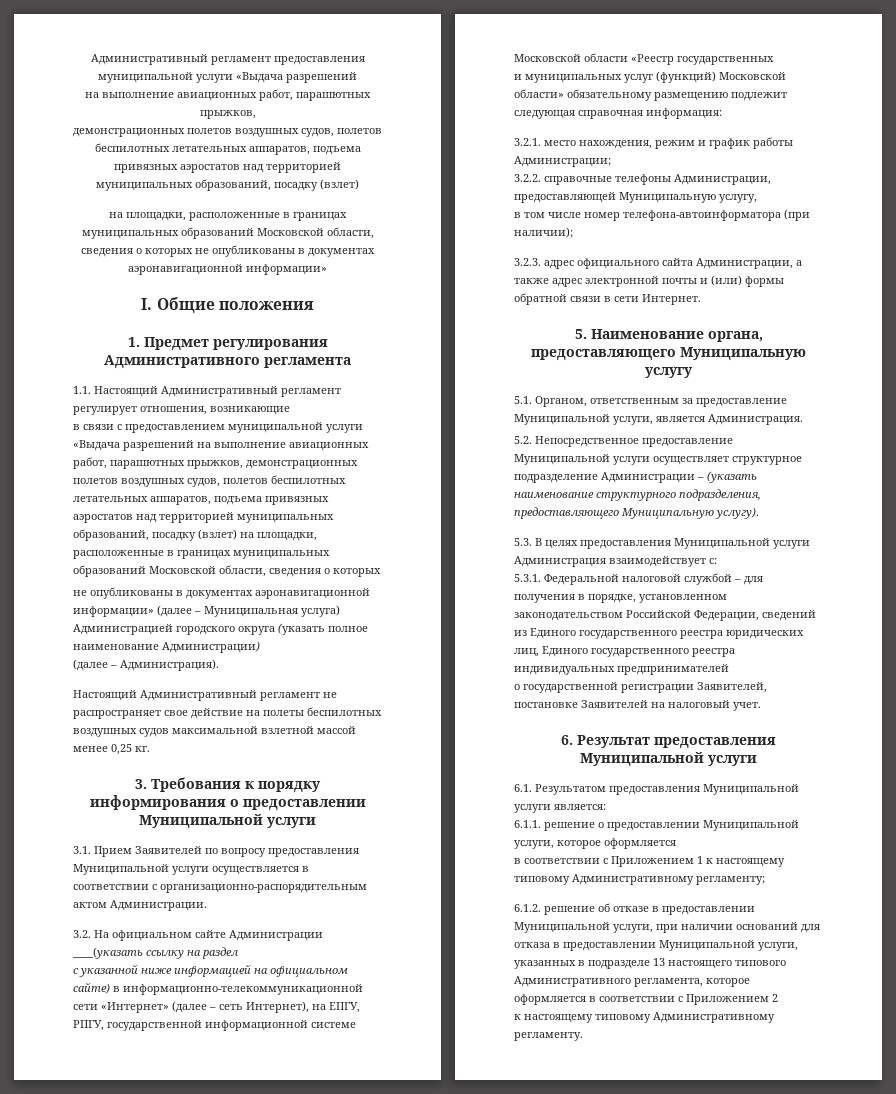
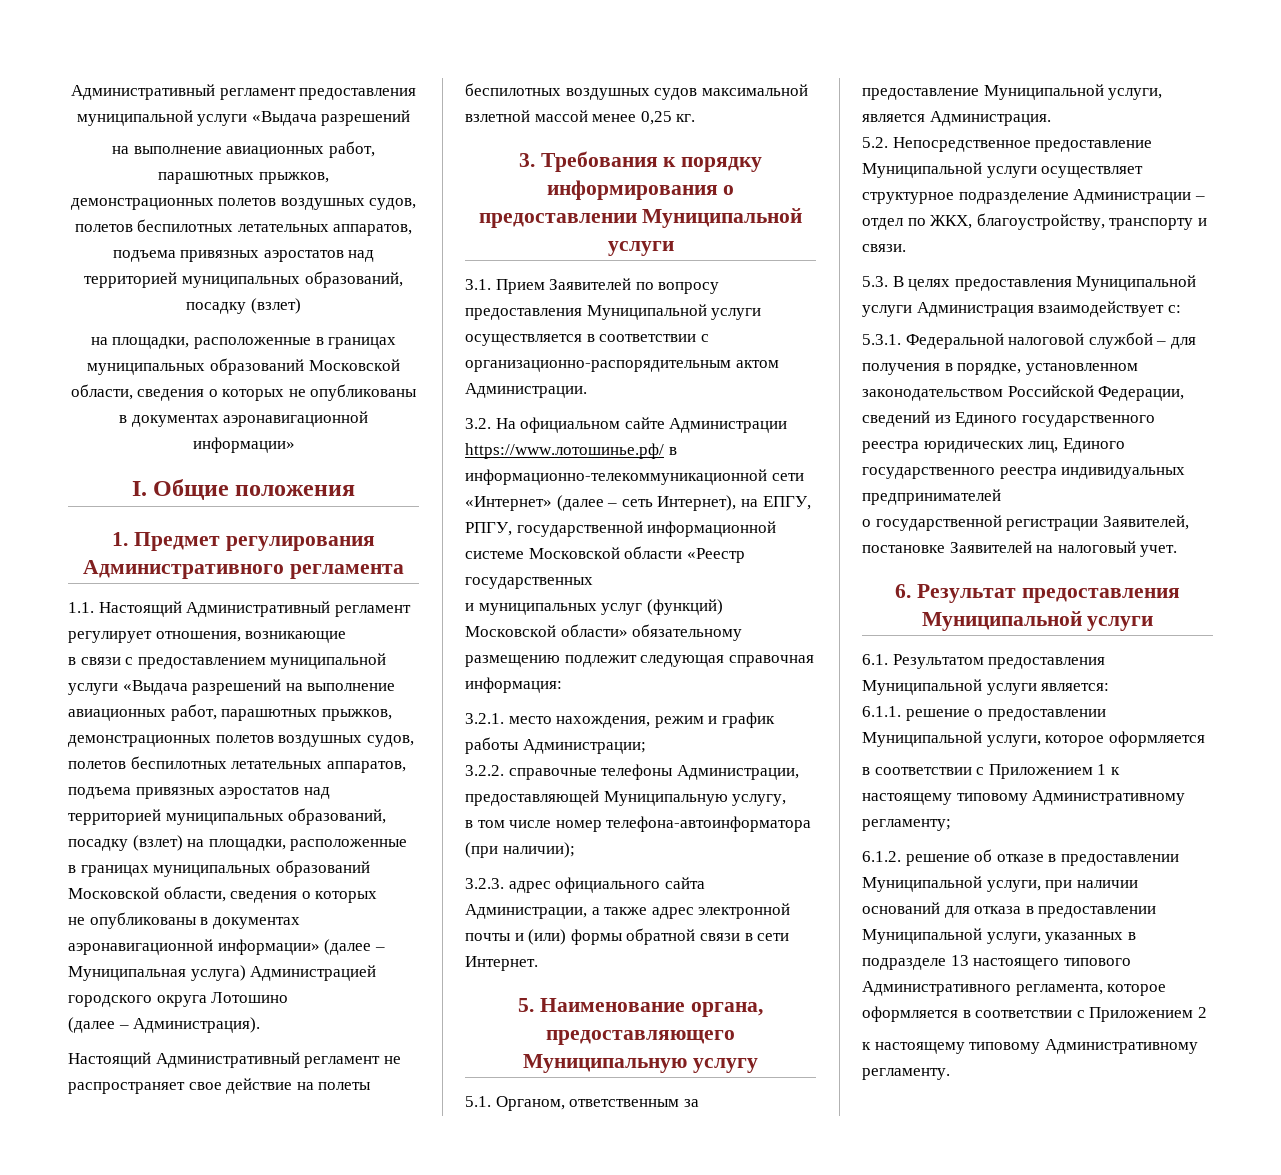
- не опубликованы в документах аэронавигационной информации» (далее – Муниципальная услуга) Администрацией городского округа (указать полное наименование Администрации)
+ не опубликованы в документах аэронавигационной информации» (далее – Муниципальная услуга) Администрацией городского округа Лотошино
- 3.2. На официальном сайте Администрации ____(указать ссылку на раздел
- с указанной ниже информацией на официальном сайте) в информационно-телекоммуникационной сети «Интернет» (далее – сеть Интернет), на ЕПГУ, РПГУ, государственной информационной системе Московской области «Реестр государственных
+ 3.2. На официальном сайте Администрации https://www.лотошинье.рф/ в информационно-телекоммуникационной сети «Интернет» (далее – сеть Интернет), на ЕПГУ, РПГУ, государственной информационной системе Московской области «Реестр государственных
- 5.2. Непосредственное предоставление Муниципальной услуги осуществляет структурное подразделение Администрации – (указать наименование структурного подразделения, предоставляющего Муниципальную услугу).
+ 5.2. Непосредственное предоставление Муниципальной услуги осуществляет структурное подразделение Администрации – отдел по ЖКХ, благоустройству, транспорту и связи.

